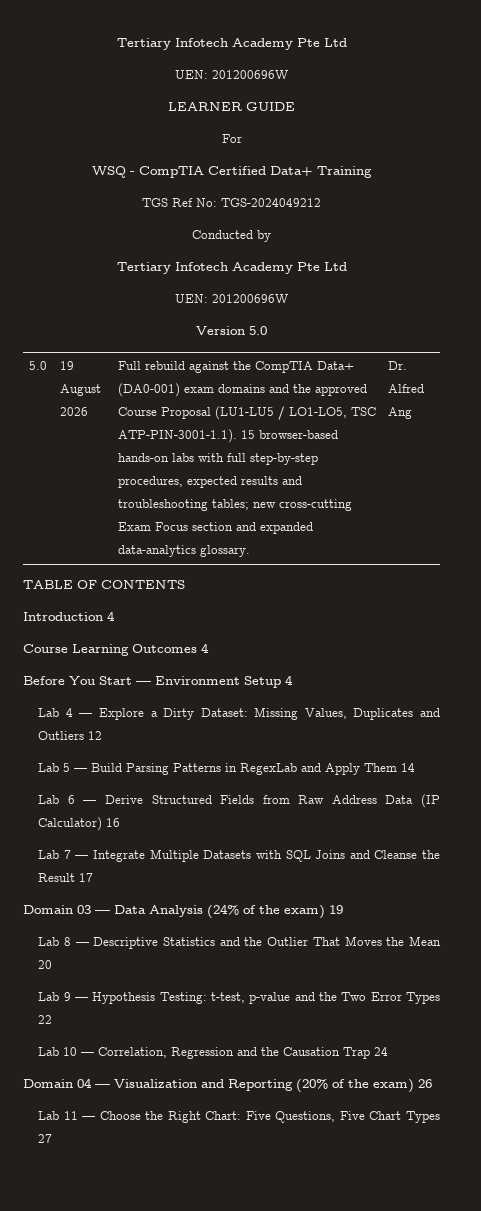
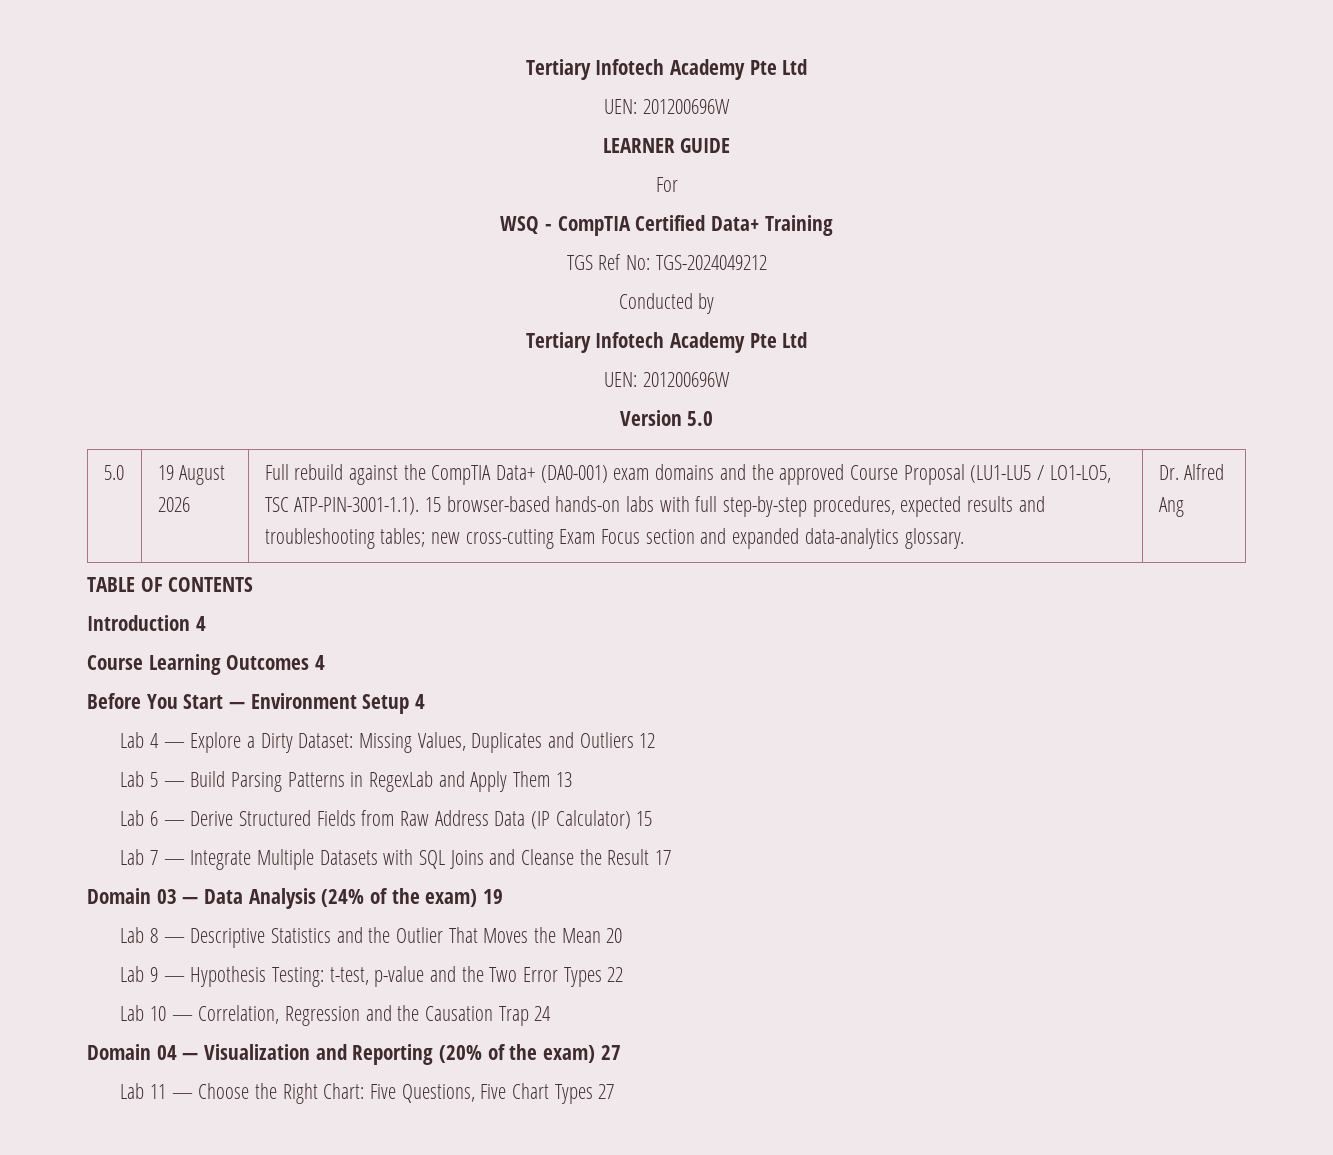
- Lab 5 — Build Parsing Patterns in RegexLab and Apply Them 14
+ Lab 5 — Build Parsing Patterns in RegexLab and Apply Them 13
- Lab 6 — Derive Structured Fields from Raw Address Data (IP Calculator) 16
+ Lab 6 — Derive Structured Fields from Raw Address Data (IP Calculator) 15
- Domain 04 — Visualization and Reporting (20% of the exam) 26
+ Domain 04 — Visualization and Reporting (20% of the exam) 27

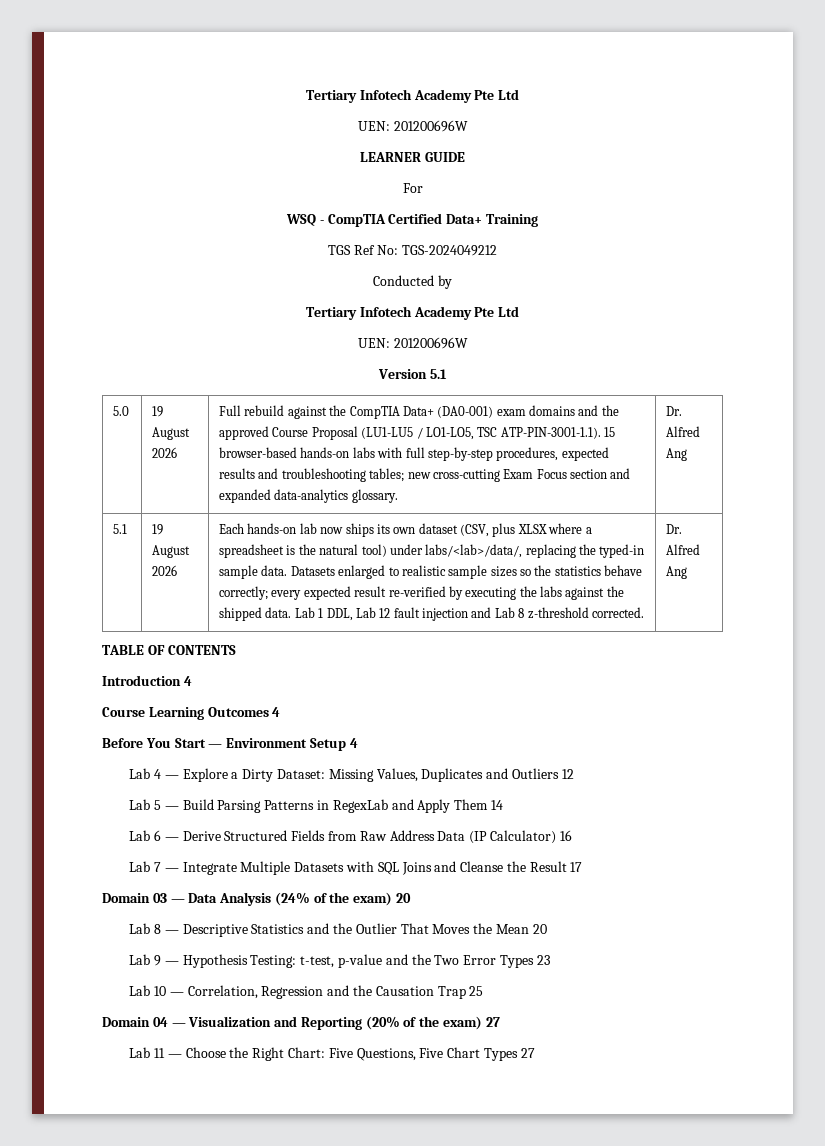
- Version 5.0
+ Version 5.1
+ 5.1 | 19 August 2026 | Each hands-on lab now ships its own dataset (CSV, plus XLSX where a spreadsheet is the natural tool) under labs/<lab>/data/, replacing the typed-in sample data. Datasets enlarged to realistic sample sizes so the statistics behave correctly; every expected result re-verified by executing the labs against the shipped data. Lab 1 DDL, Lab 12 fault injection and Lab 8 z-threshold corrected. | Dr. Alfred Ang
- Lab 5 — Build Parsing Patterns in RegexLab and Apply Them 13
+ Lab 5 — Build Parsing Patterns in RegexLab and Apply Them 14
- Lab 6 — Derive Structured Fields from Raw Address Data (IP Calculator) 15
+ Lab 6 — Derive Structured Fields from Raw Address Data (IP Calculator) 16
- Domain 03 — Data Analysis (24% of the exam) 19
+ Domain 03 — Data Analysis (24% of the exam) 20
- Lab 9 — Hypothesis Testing: t-test, p-value and the Two Error Types 22
+ Lab 9 — Hypothesis Testing: t-test, p-value and the Two Error Types 23
- Lab 10 — Correlation, Regression and the Causation Trap 24
+ Lab 10 — Correlation, Regression and the Causation Trap 25

